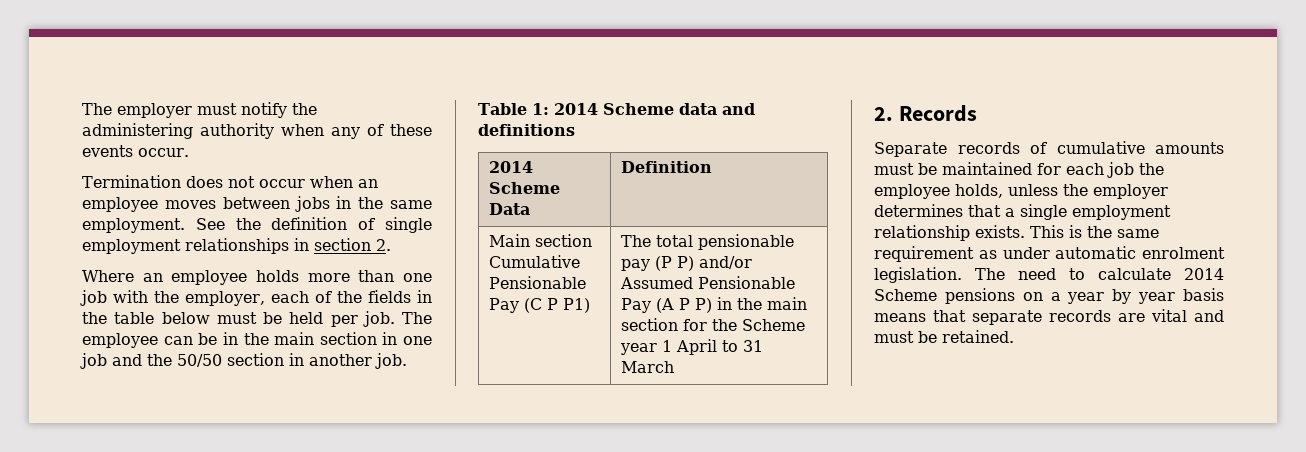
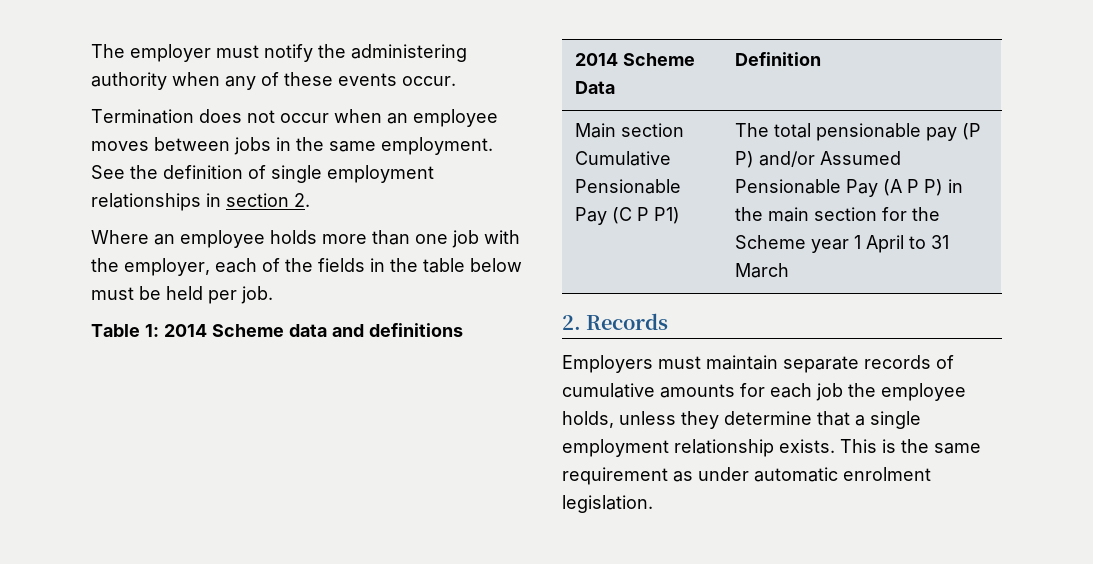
- The employee can be in the main section in one job and the 50/50 section in another job.
- Separate records of cumulative amounts must be maintained for each job the employee holds, unless the employer determines that a single employment relationship exists.
+ Employers must maintain separate records of cumulative amounts for each job the employee holds, unless they determine that a single employment relationship exists.
- The need to calculate 2014 Scheme pensions on a year by year basis means that separate records are vital and must be retained.

